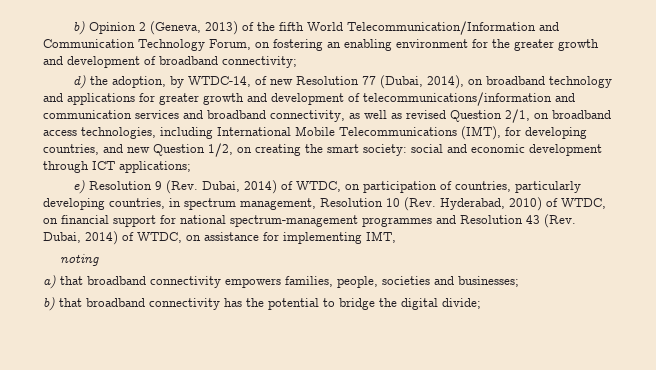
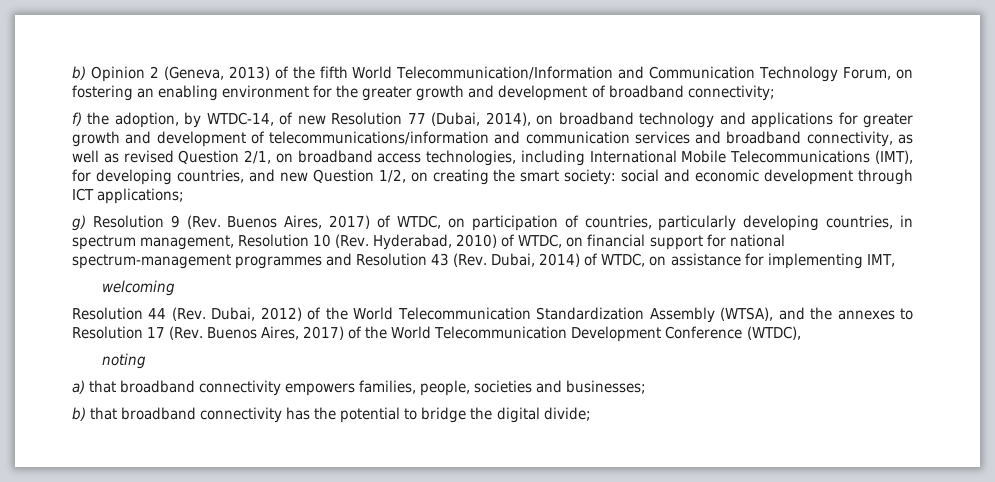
- d) the adoption, by WTDC-14, of new Resolution 77 (Dubai, 2014), on broadband technology and applications for greater growth and development of telecommunications/information and communication services and broadband connectivity, as well as revised Question 2/1, on broadband access technologies, including International Mobile Telecommunications (IMT), for developing countries, and new Question 1/2, on creating the smart society:
+ f) the adoption, by WTDC-14, of new Resolution 77 (Dubai, 2014), on broadband technology and applications for greater growth and development of telecommunications/information and communication services and broadband connectivity, as well as revised Question 2/1, on broadband access technologies, including International Mobile Telecommunications (IMT), for developing countries, and new Question 1/2, on creating the smart society:
- e) Resolution 9 (Rev. Dubai, 2014) of WTDC, on participation of countries, particularly developing countries, in spectrum management, Resolution 10 (Rev. Hyderabad, 2010) of WTDC, on financial support for national spectrum-management programmes and Resolution 43 (Rev. Dubai, 2014) of WTDC, on assistance for implementing IMT,
+ g) Resolution 9 (Rev. Buenos Aires, 2017) of WTDC, on participation of countries, particularly developing countries, in spectrum management, Resolution 10 (Rev. Hyderabad, 2010) of WTDC, on financial support for national spectrum-management programmes and Resolution 43 (Rev. Dubai, 2014) of WTDC, on assistance for implementing IMT,
+ welcoming
+ Resolution 44 (Rev. Dubai, 2012) of the World Telecommunication Standardization Assembly (WTSA), and the annexes to Resolution 17 (Rev. Buenos Aires, 2017) of the World Telecommunication Development Conference (WTDC),

